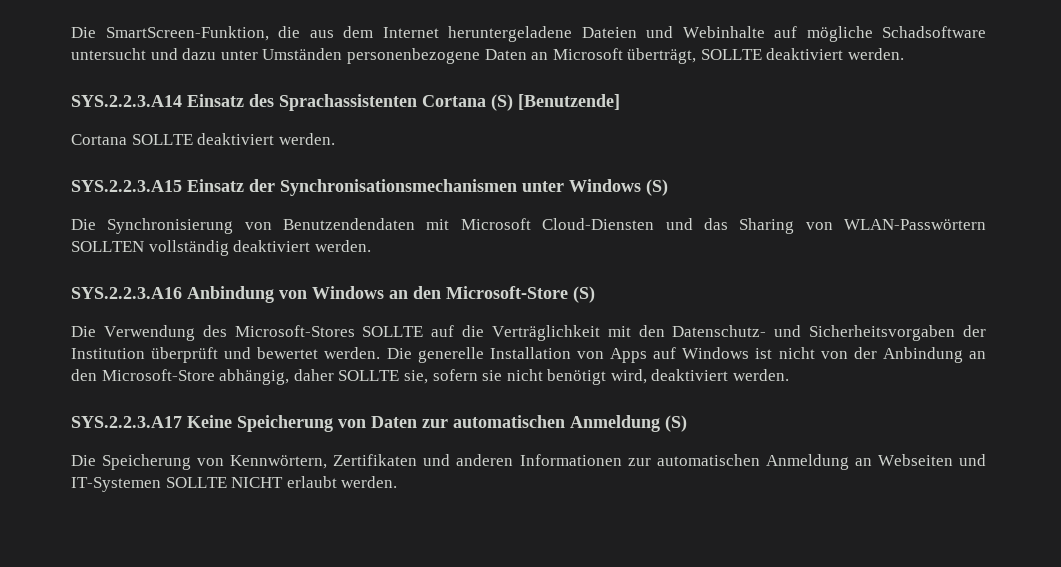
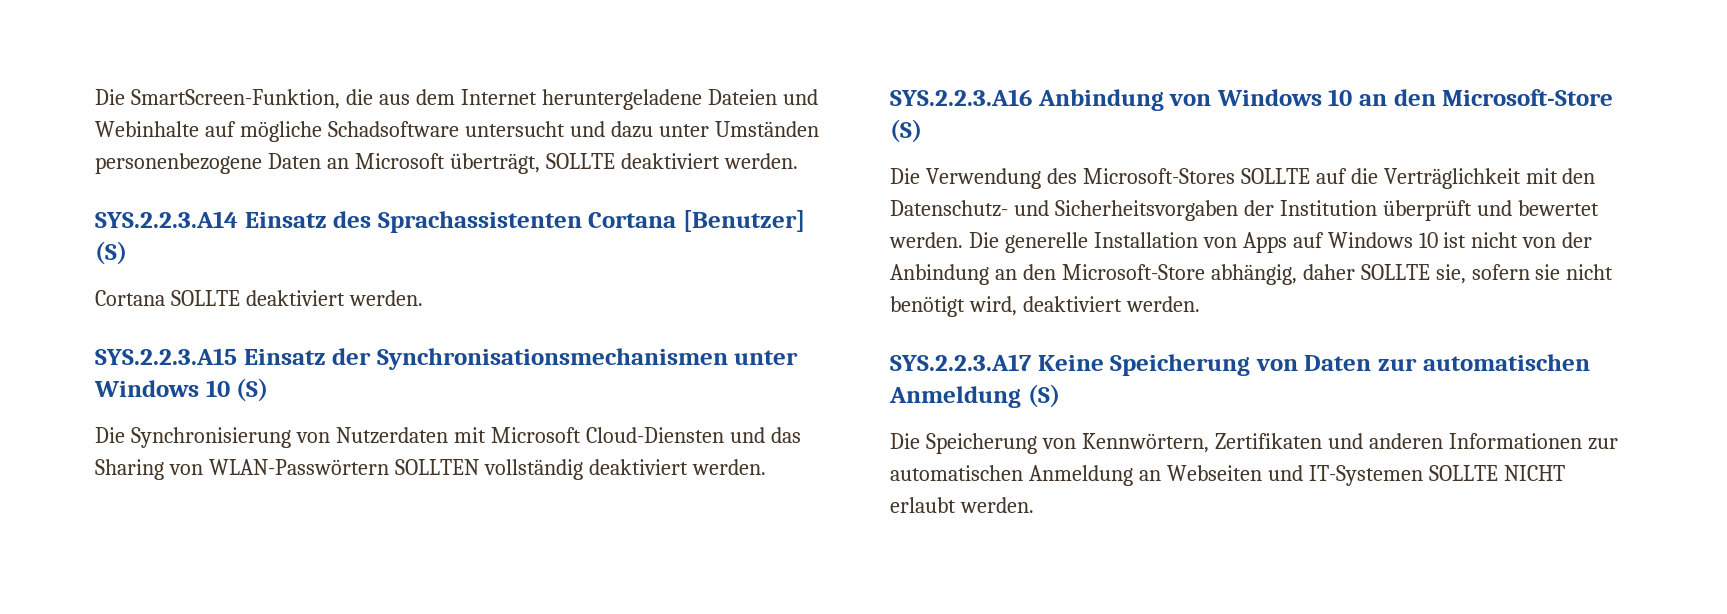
- SYS.2.2.3.A14 Einsatz des Sprachassistenten Cortana (S) [Benutzende]
+ SYS.2.2.3.A14 Einsatz des Sprachassistenten Cortana [Benutzer] (S)
- SYS.2.2.3.A15 Einsatz der Synchronisationsmechanismen unter Windows (S)
+ SYS.2.2.3.A15 Einsatz der Synchronisationsmechanismen unter Windows 10 (S)
- Die Synchronisierung von Benutzendendaten mit Microsoft Cloud-Diensten und das Sharing von WLAN-Passwörtern SOLLTEN vollständig deaktiviert werden.
+ Die Synchronisierung von Nutzerdaten mit Microsoft Cloud-Diensten und das Sharing von WLAN-Passwörtern SOLLTEN vollständig deaktiviert werden.
- SYS.2.2.3.A16 Anbindung von Windows an den Microsoft-Store (S)
+ SYS.2.2.3.A16 Anbindung von Windows 10 an den Microsoft-Store (S)
- Die generelle Installation von Apps auf Windows ist nicht von der Anbindung an den Microsoft-Store abhängig, daher SOLLTE sie, sofern sie nicht benötigt wird, deaktiviert werden.
+ Die generelle Installation von Apps auf Windows 10 ist nicht von der Anbindung an den Microsoft-Store abhängig, daher SOLLTE sie, sofern sie nicht benötigt wird, deaktiviert werden.

